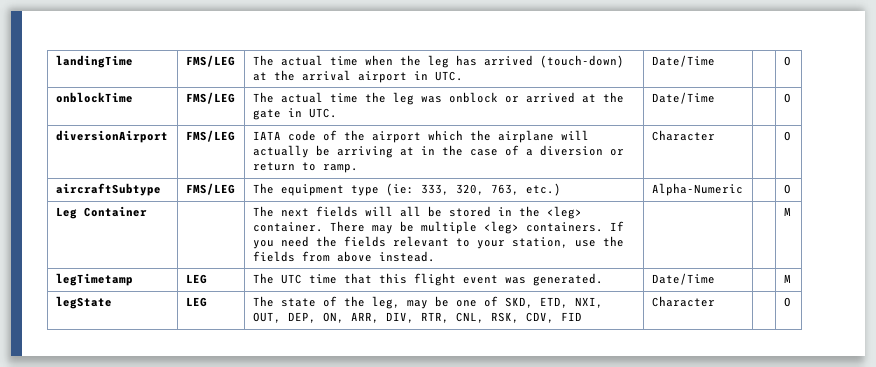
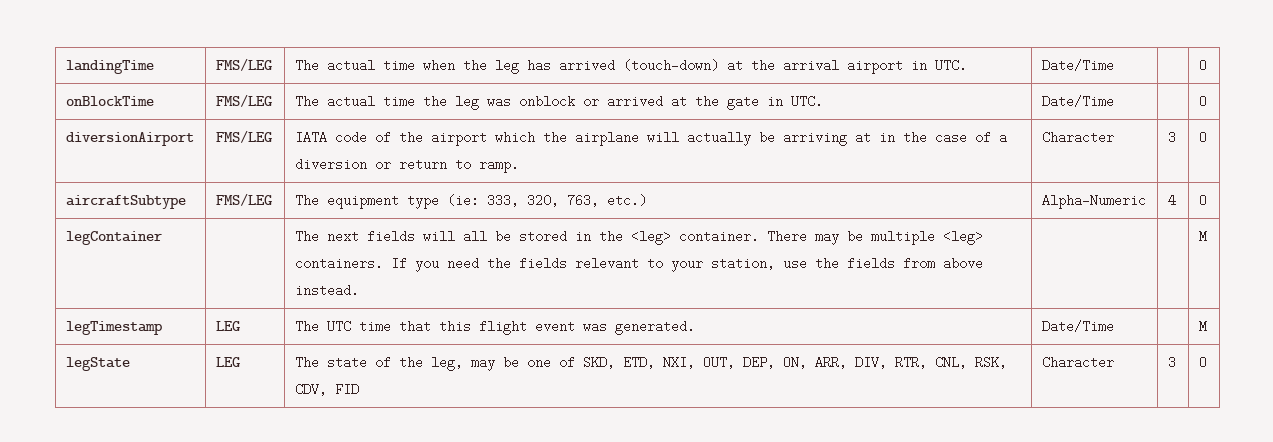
- onblockTime | FMS/LEG | The actual time the leg was onblock or arrived at the gate in UTC. | Date/Time | | O
+ onBlockTime | FMS/LEG | The actual time the leg was onblock or arrived at the gate in UTC. | Date/Time | | O
- diversionAirport | FMS/LEG | IATA code of the airport which the airplane will actually be arriving at in the case of a diversion or return to ramp. | Character | | O
+ diversionAirport | FMS/LEG | IATA code of the airport which the airplane will actually be arriving at in the case of a diversion or return to ramp. | Character | 3 | O
- aircraftSubtype | FMS/LEG | The equipment type (ie: 333, 320, 763, etc.) | Alpha-Numeric | | O
- Leg Container | | The next fields will all be stored in the <leg> container. There may be multiple <leg> containers. If you need the fields relevant to your station, use the fields from above instead. | | | M
+ aircraftSubtype | FMS/LEG | The equipment type (ie: 333, 320, 763, etc.) | Alpha-Numeric | 4 | O
+ legContainer | | The next fields will all be stored in the <leg> container. There may be multiple <leg> containers. If you need the fields relevant to your station, use the fields from above instead. | | | M
- legTimetamp | LEG | The UTC time that this flight event was generated. | Date/Time | | M
+ legTimestamp | LEG | The UTC time that this flight event was generated. | Date/Time | | M
- legState | LEG | The state of the leg, may be one of SKD, ETD, NXI, OUT, DEP, ON, ARR, DIV, RTR, CNL, RSK, CDV, FID | Character | | O
+ legState | LEG | The state of the leg, may be one of SKD, ETD, NXI, OUT, DEP, ON, ARR, DIV, RTR, CNL, RSK, CDV, FID | Character | 3 | O

